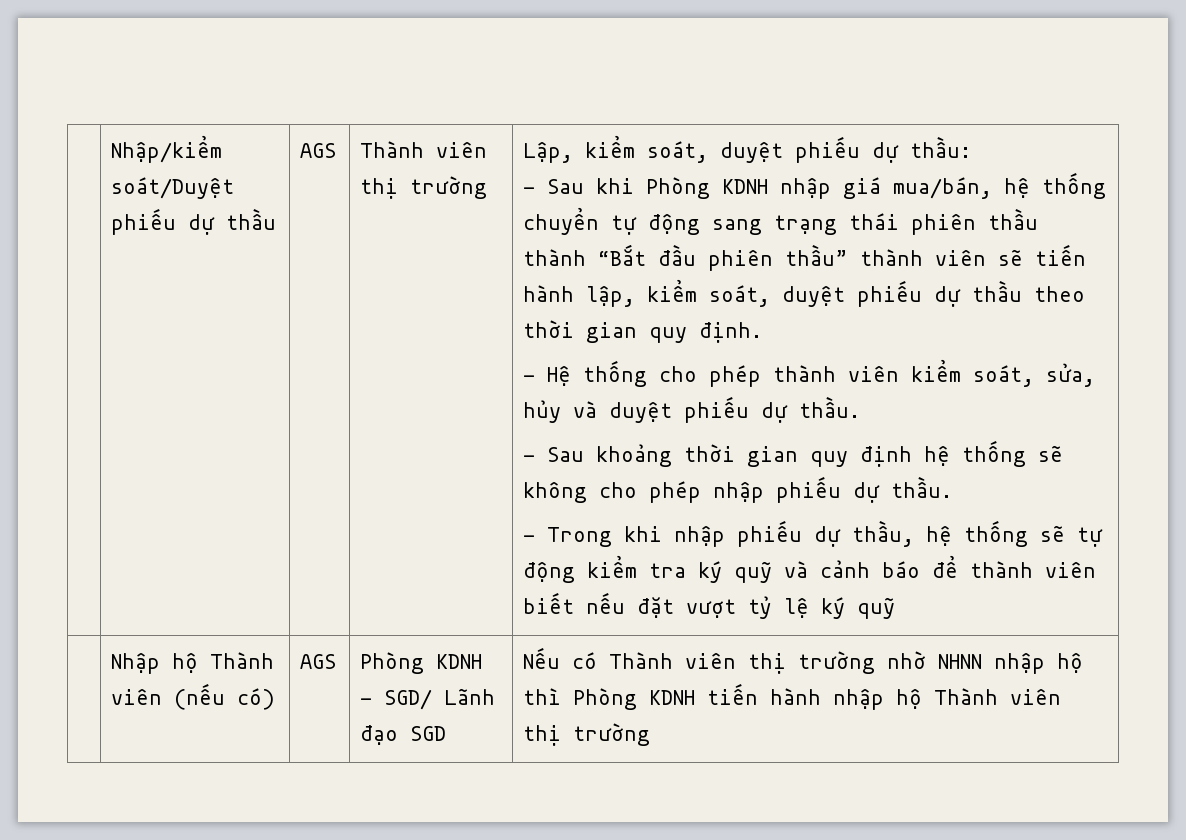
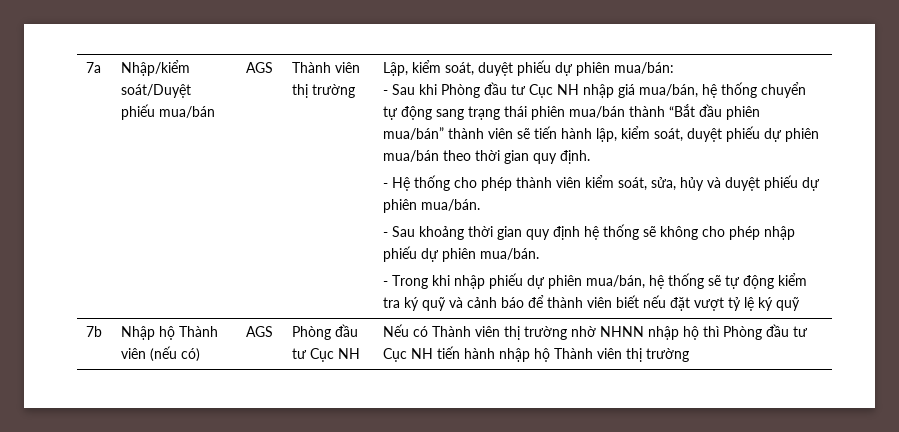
+ 7a
- Nhập/kiểm soát/Duyệt phiếu dự thầu
+ Nhập/kiểm soát/Duyệt phiếu mua/bán
- Lập, kiểm soát, duyệt phiếu dự thầu:
+ Lập, kiểm soát, duyệt phiếu dự phiên mua/bán:
- - Sau khi Phòng KDNH nhập giá mua/bán, hệ thống chuyển tự động sang trạng thái phiên thầu thành “Bắt đầu phiên thầu” thành viên sẽ tiến hành lập, kiểm soát, duyệt phiếu dự thầu theo thời gian quy định.
+ - Sau khi Phòng đầu tư Cục NH nhập giá mua/bán, hệ thống chuyển tự động sang trạng thái phiên mua/bán thành “Bắt đầu phiên mua/bán” thành viên sẽ tiến hành lập, kiểm soát, duyệt phiếu dự phiên mua/bán theo thời gian quy định.
- - Hệ thống cho phép thành viên kiểm soát, sửa, hủy và duyệt phiếu dự thầu.
+ - Hệ thống cho phép thành viên kiểm soát, sửa, hủy và duyệt phiếu dự phiên mua/bán.
- - Sau khoảng thời gian quy định hệ thống sẽ không cho phép nhập phiếu dự thầu.
+ - Sau khoảng thời gian quy định hệ thống sẽ không cho phép nhập phiếu dự phiên mua/bán.
- - Trong khi nhập phiếu dự thầu, hệ thống sẽ tự động kiểm tra ký quỹ và cảnh báo để thành viên biết nếu đặt vượt tỷ lệ ký quỹ
+ - Trong khi nhập phiếu dự phiên mua/bán, hệ thống sẽ tự động kiểm tra ký quỹ và cảnh báo để thành viên biết nếu đặt vượt tỷ lệ ký quỹ
- | Nhập hộ Thành viên (nếu có) | AGS | Phòng KDNH - SGD/ Lãnh đạo SGD | Nếu có Thành viên thị trường nhờ NHNN nhập hộ thì Phòng KDNH tiến hành nhập hộ Thành viên thị trường
+ 7b | Nhập hộ Thành viên (nếu có) | AGS | Phòng đầu tư Cục NH | Nếu có Thành viên thị trường nhờ NHNN nhập hộ thì Phòng đầu tư Cục NH tiến hành nhập hộ Thành viên thị trường

